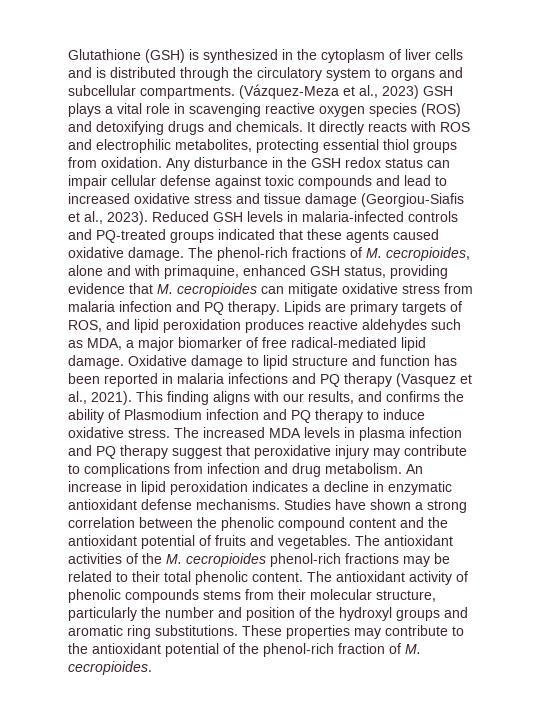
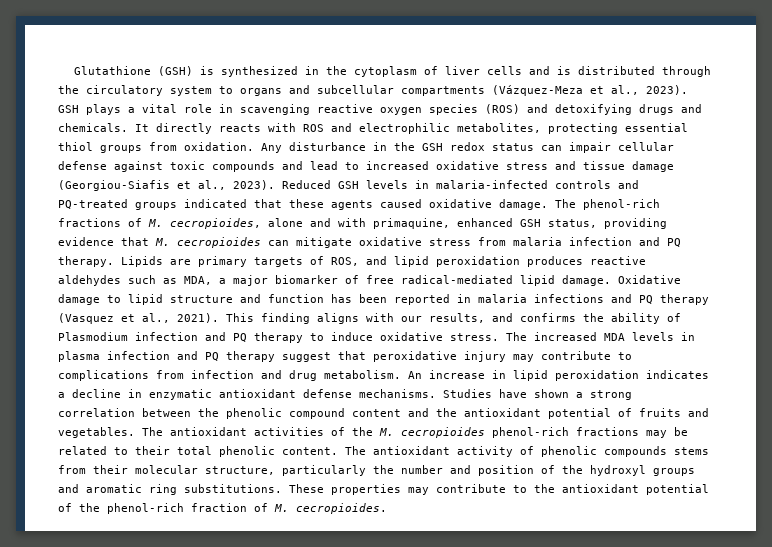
- Glutathione (GSH) is synthesized in the cytoplasm of liver cells and is distributed through the circulatory system to organs and subcellular compartments. (Vázquez-Meza et al., 2023) GSH plays a vital role in scavenging reactive oxygen species (ROS) and detoxifying drugs and chemicals.
+ Glutathione (GSH) is synthesized in the cytoplasm of liver cells and is distributed through the circulatory system to organs and subcellular compartments (Vázquez-Meza et al., 2023). GSH plays a vital role in scavenging reactive oxygen species (ROS) and detoxifying drugs and chemicals.

